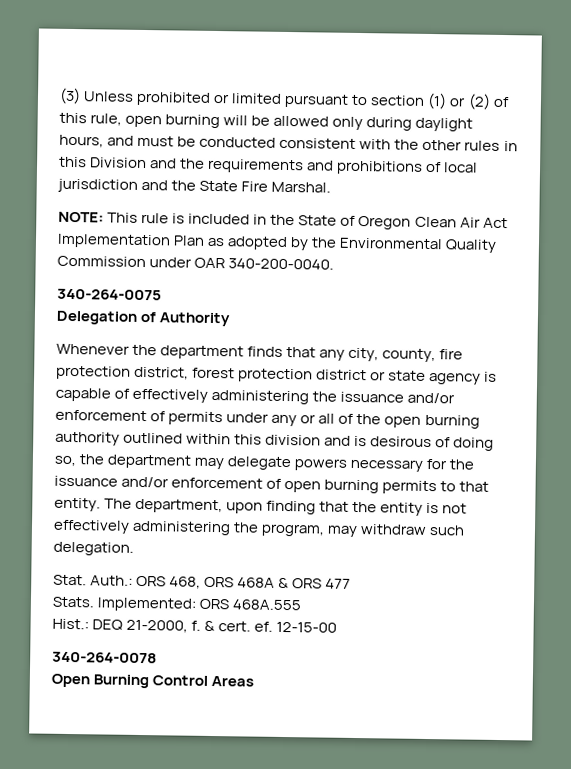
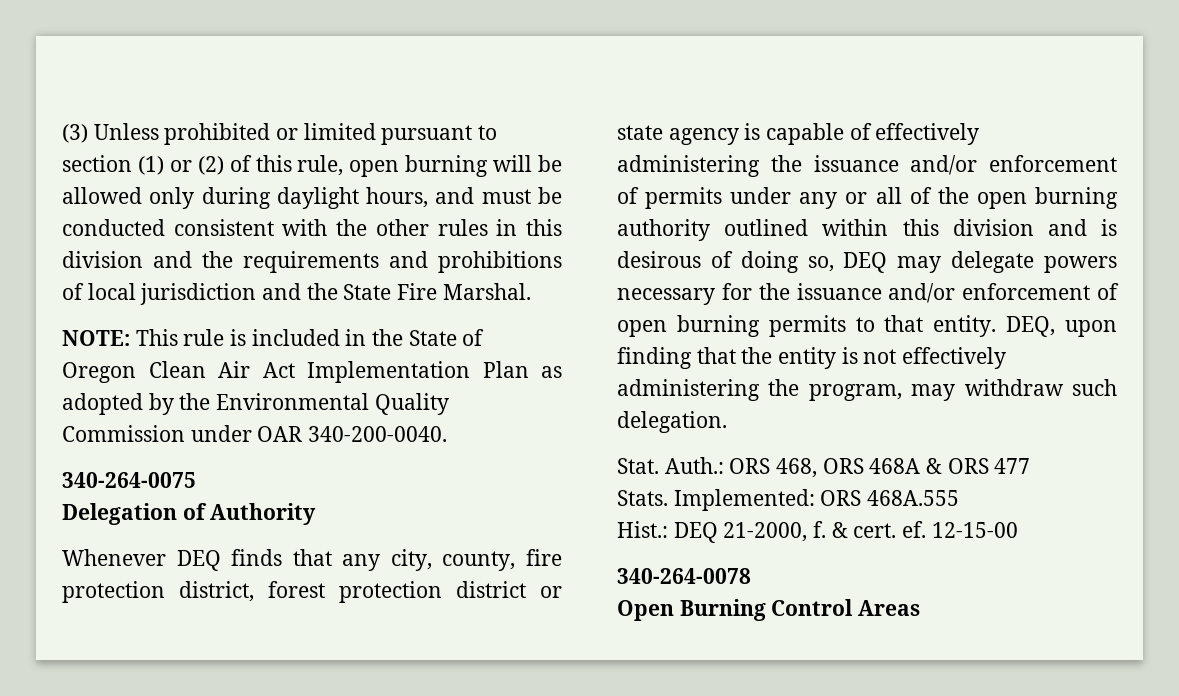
- (3) Unless prohibited or limited pursuant to section (1) or (2) of this rule, open burning will be allowed only during daylight hours, and must be conducted consistent with the other rules in this Division and the requirements and prohibitions of local jurisdiction and the State Fire Marshal.
+ (3) Unless prohibited or limited pursuant to section (1) or (2) of this rule, open burning will be allowed only during daylight hours, and must be conducted consistent with the other rules in this division and the requirements and prohibitions of local jurisdiction and the State Fire Marshal.
- Whenever the department finds that any city, county, fire protection district, forest protection district or state agency is capable of effectively administering the issuance and/or enforcement of permits under any or all of the open burning authority outlined within this division and is desirous of doing so, the department may delegate powers necessary for the issuance and/or enforcement of open burning permits to that entity.
+ Whenever DEQ finds that any city, county, fire protection district, forest protection district or state agency is capable of effectively administering the issuance and/or enforcement of permits under any or all of the open burning authority outlined within this division and is desirous of doing so, DEQ may delegate powers necessary for the issuance and/or enforcement of open burning permits to that entity.
- The department, upon finding that the entity is not effectively administering the program, may withdraw such delegation.
+ DEQ, upon finding that the entity is not effectively administering the program, may withdraw such delegation.

